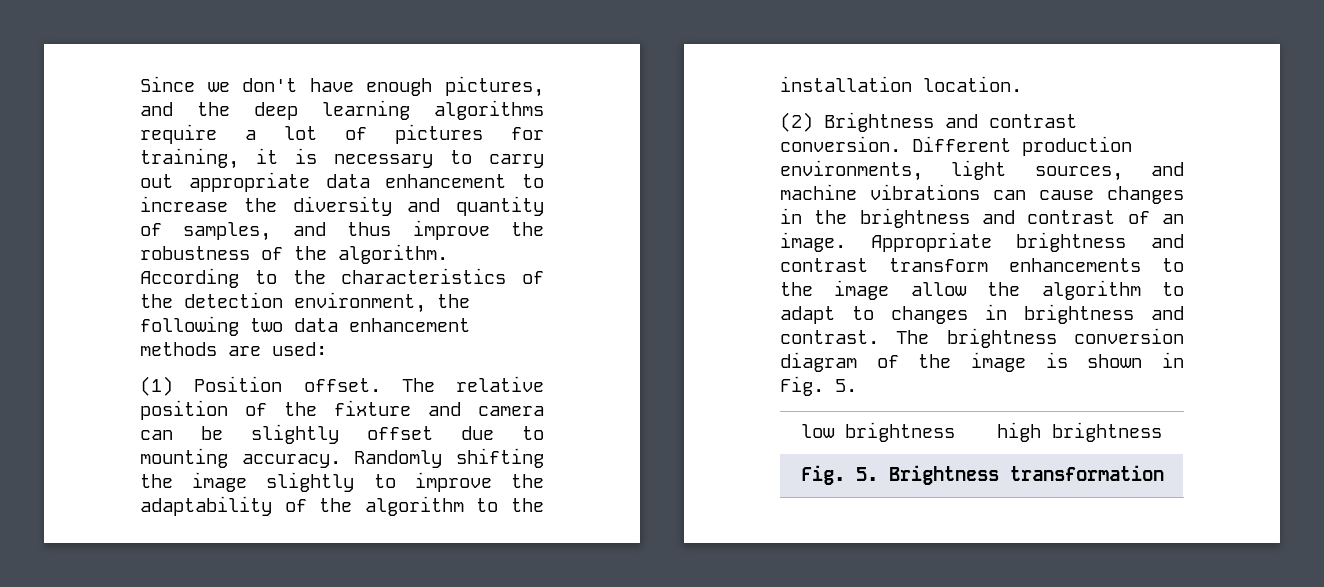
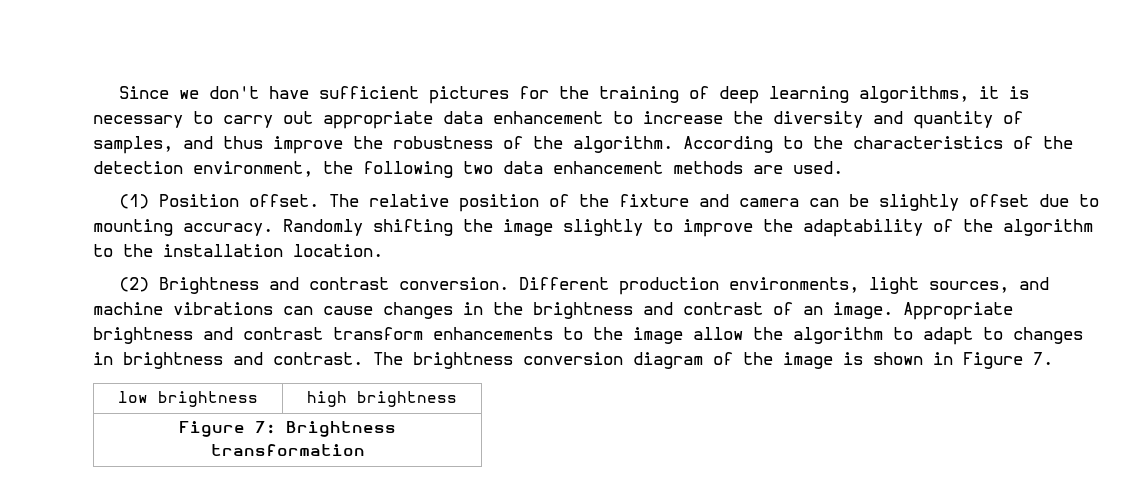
- Since we don't have enough pictures, and the deep learning algorithms require a lot of pictures for training, it is necessary to carry out appropriate data enhancement to increase the diversity and quantity of samples, and thus improve the robustness of the algorithm.
+ Since we don't have sufficient pictures for the training of deep learning algorithms, it is necessary to carry out appropriate data enhancement to increase the diversity and quantity of samples, and thus improve the robustness of the algorithm.
- According to the characteristics of the detection environment, the following two data enhancement methods are used:
+ According to the characteristics of the detection environment, the following two data enhancement methods are used.
- The brightness conversion diagram of the image is shown in Fig. 5.
+ The brightness conversion diagram of the image is shown in Figure 7.
- Fig. 5. Brightness transformation
+ Figure 7: Brightness transformation

